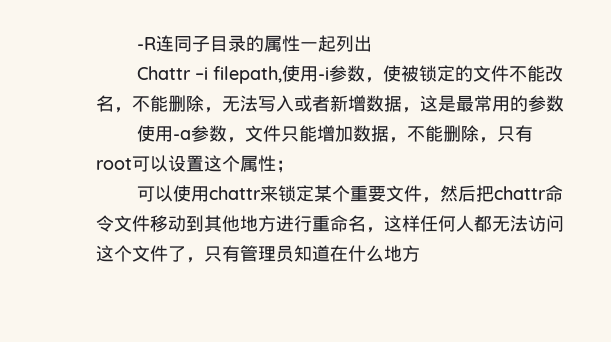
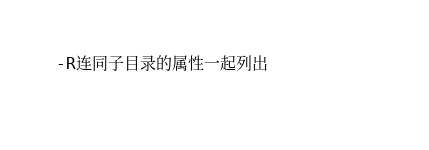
- Chattr –i filepath,使用-i参数，使被锁定的文件不能改名，不能删除，无法写入或者新增数据，这是最常用的参数
- 使用-a参数，文件只能增加数据，不能删除，只有root可以设置这个属性；
- 可以使用chattr来锁定某个重要文件，然后把chattr命令文件移动到其他地方进行重命名，这样任何人都无法访问这个文件了，只有管理员知道在什么地方

